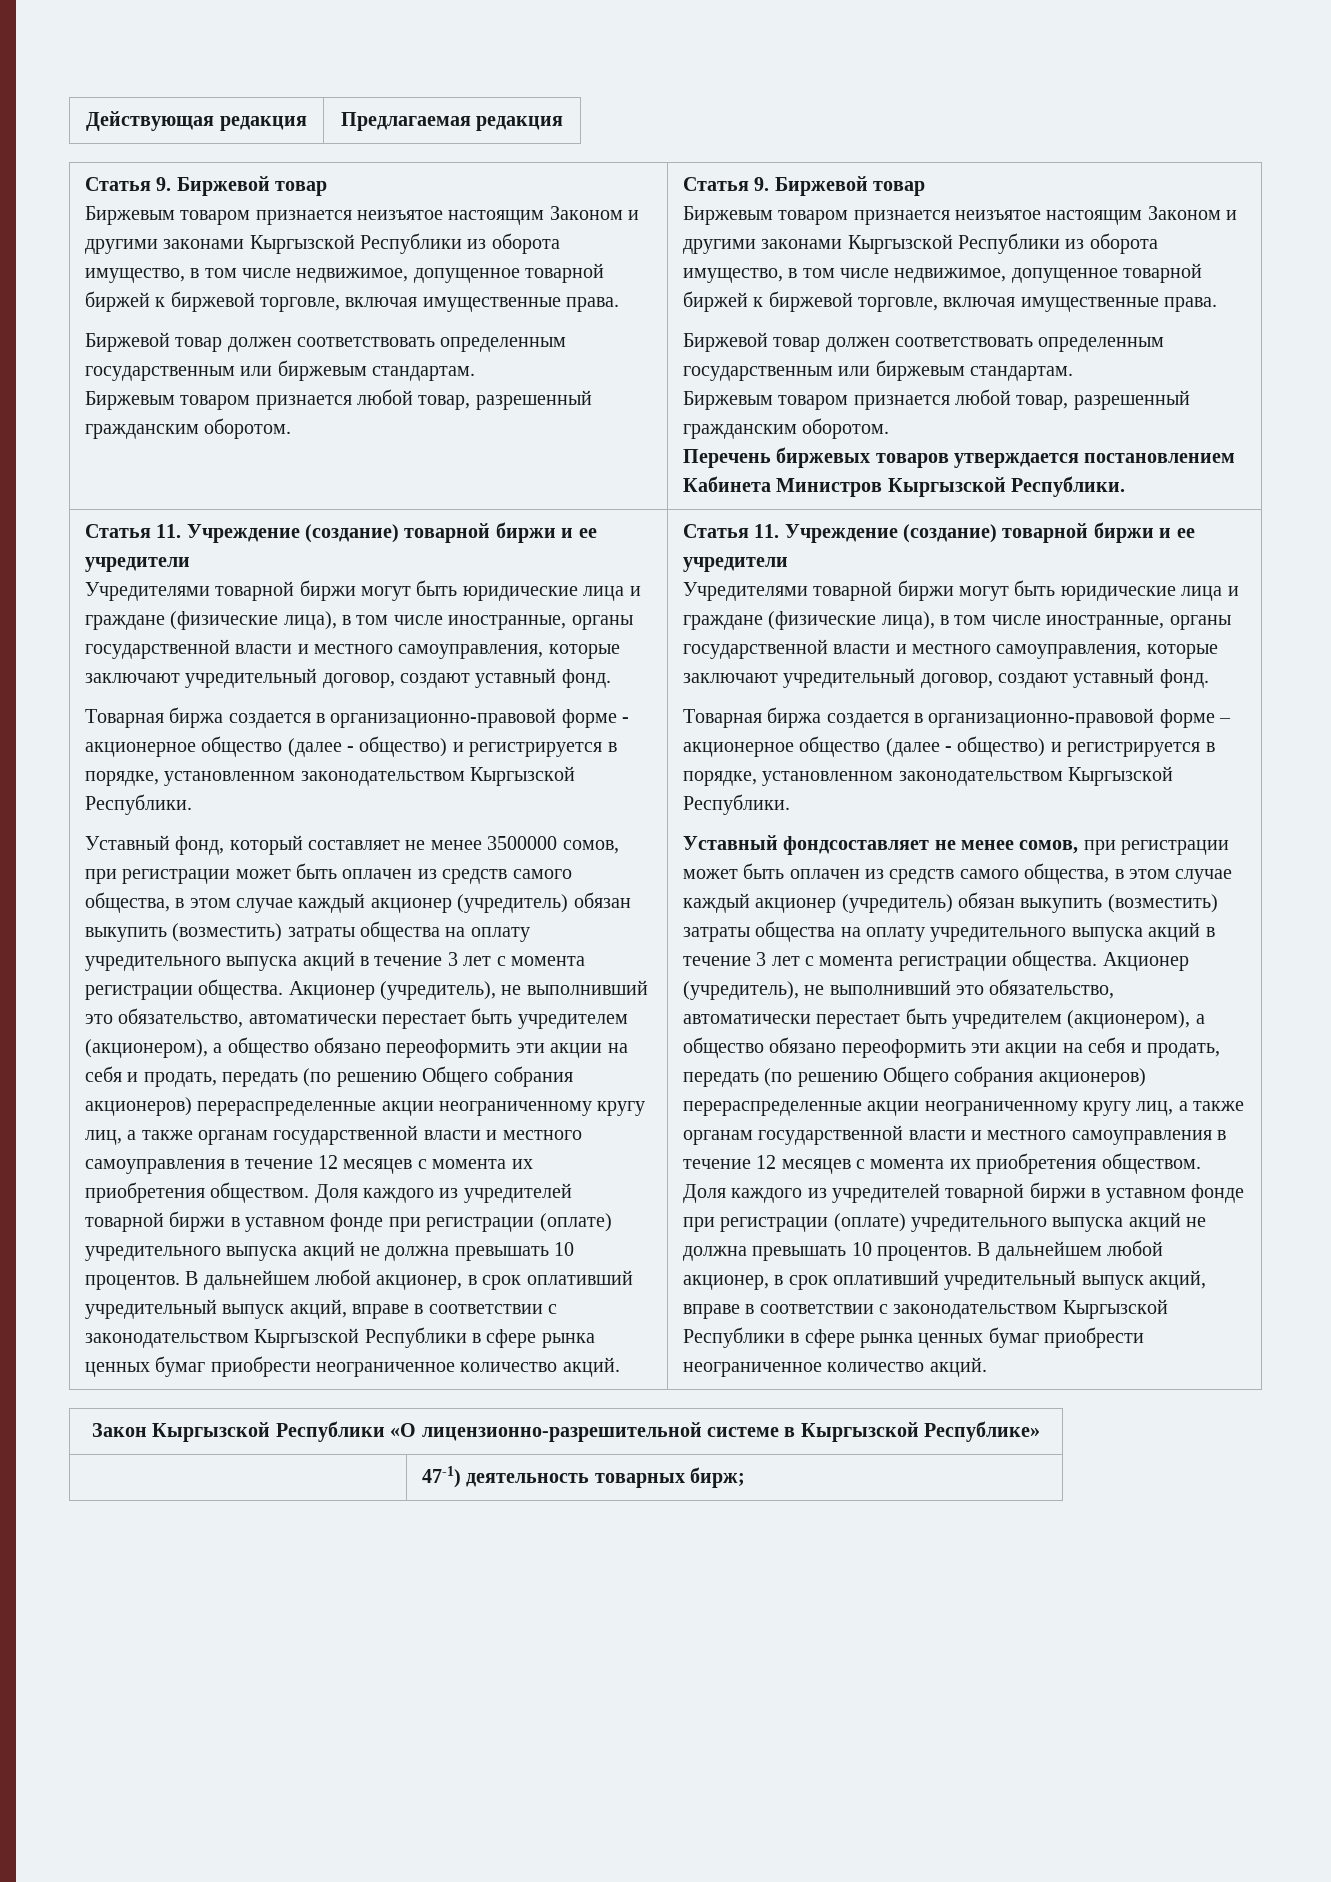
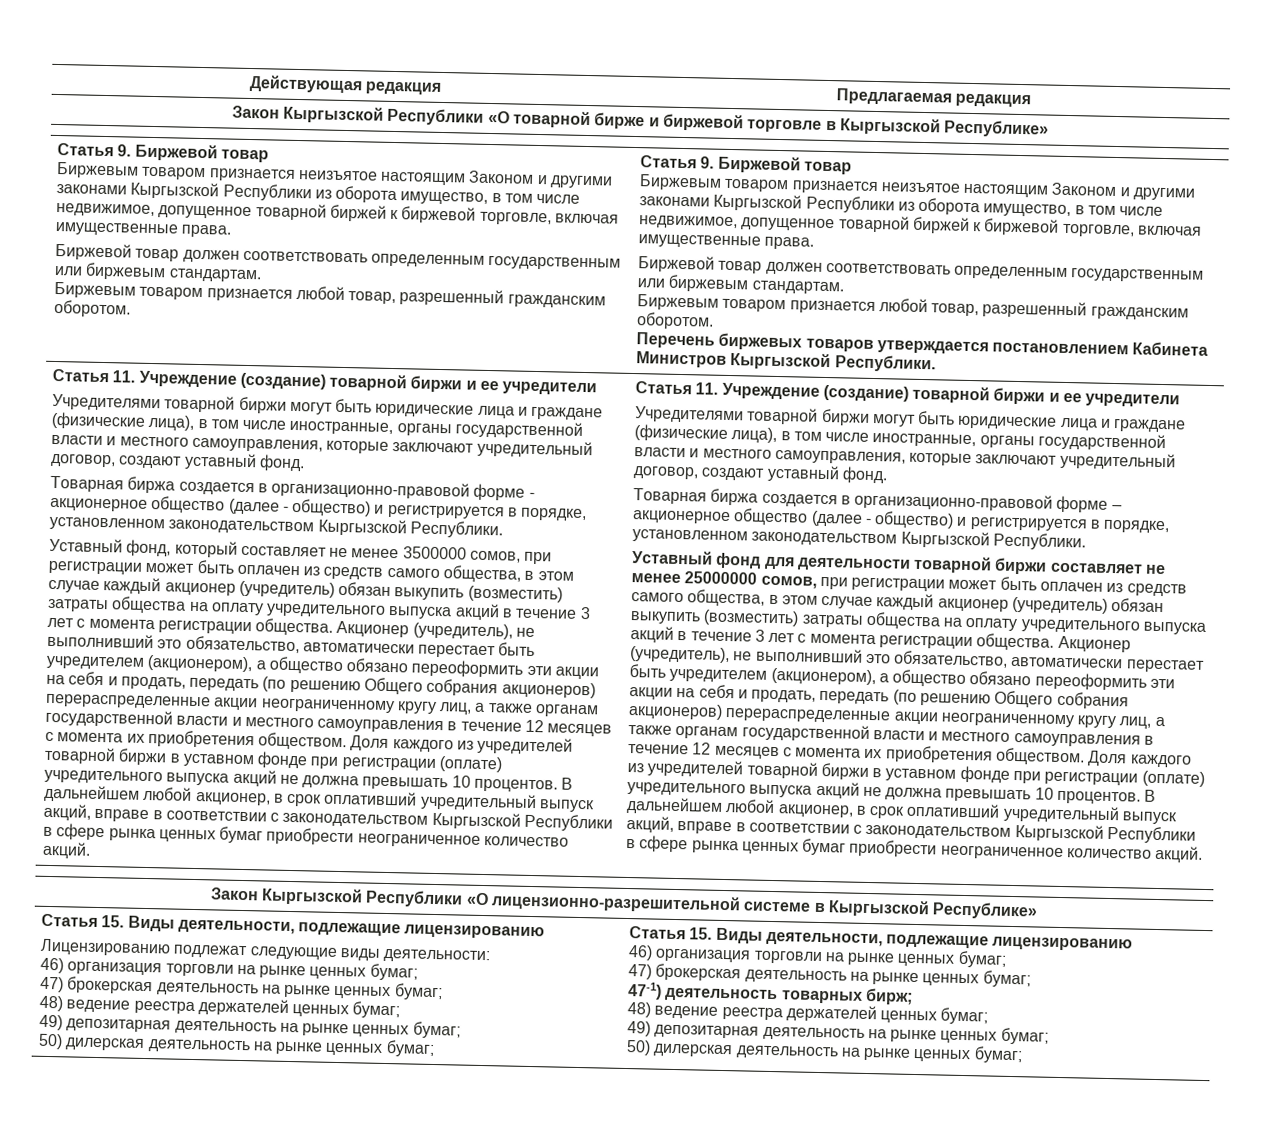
+ Закон Кыргызской Республики «О товарной бирже и биржевой торговле в Кыргызской Республике»
- Уставный фондсоставляет не менее сомов, при регистрации может быть оплачен из средств самого общества, в этом случае каждый акционер (учредитель) обязан выкупить (возместить) затраты общества на оплату учредительного выпуска акций в течение 3 лет с момента регистрации общества.
+ Уставный фонд для деятельности товарной биржи составляет не менее 25000000 сомов, при регистрации может быть оплачен из средств самого общества, в этом случае каждый акционер (учредитель) обязан выкупить (возместить) затраты общества на оплату учредительного выпуска акций в течение 3 лет с момента регистрации общества.
  Закон Кыргызской Республики «О лицензионно-разрешительной системе в Кыргызской Республике»
- | 47-1) деятельность товарных бирж;
+ Статья 15. Виды деятельности, подлежащие лицензированию
+ Лицензированию подлежат следующие виды деятельности:
+ 46) организация торговли на рынке ценных бумаг;
+ 47) брокерская деятельность на рынке ценных бумаг;
+ 48) ведение реестра держателей ценных бумаг;
+ 49) депозитарная деятельность на рынке ценных бумаг;
+ 50) дилерская деятельность на рынке ценных бумаг; | Статья 15. Виды деятельности, подлежащие лицензированию
+ 46) организация торговли на рынке ценных бумаг;
+ 47) брокерская деятельность на рынке ценных бумаг;
+ 47-1) деятельность товарных бирж;
+ 48) ведение реестра держателей ценных бумаг;
+ 49) депозитарная деятельность на рынке ценных бумаг;
+ 50) дилерская деятельность на рынке ценных бумаг;

